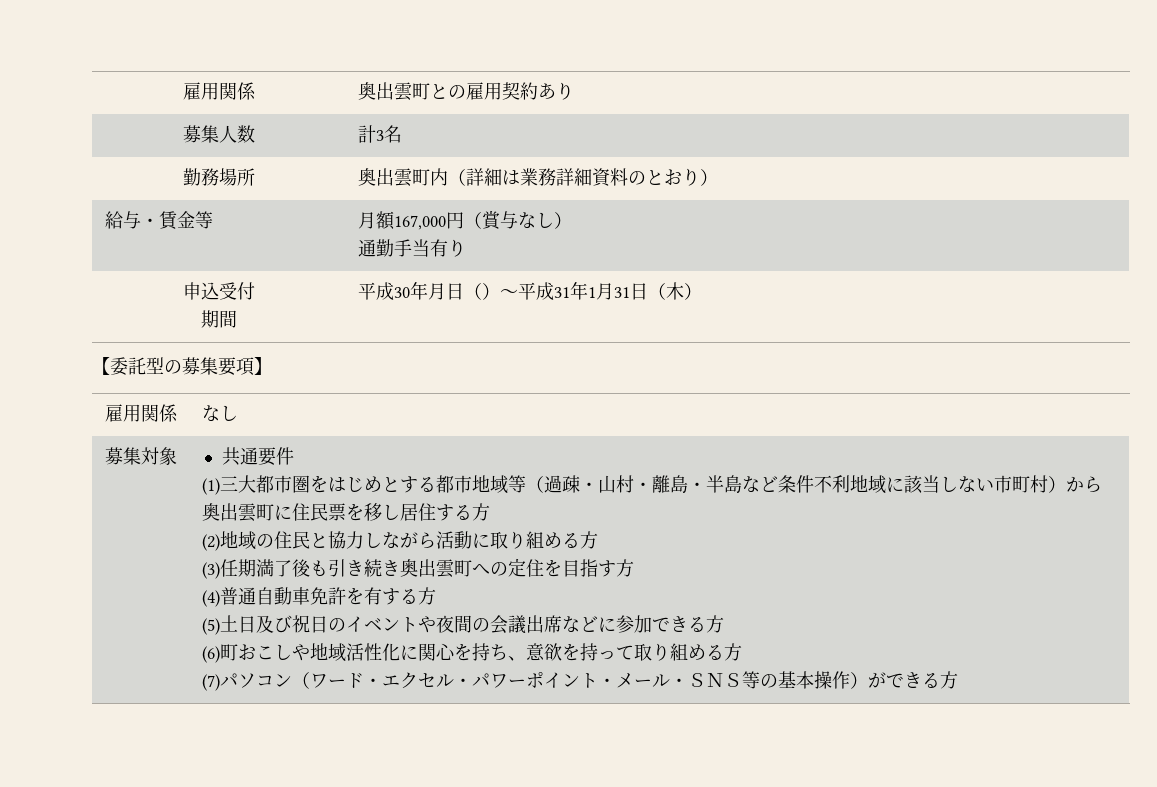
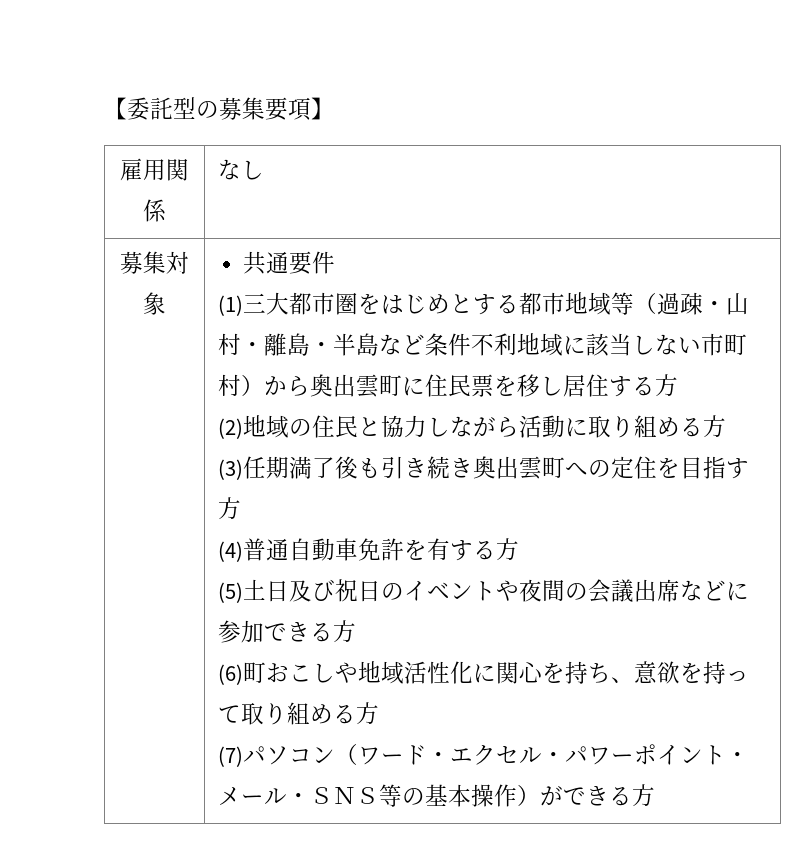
- 雇用関係 | 奥出雲町との雇用契約あり
- 募集人数 | 計3名
- 勤務場所 | 奥出雲町内（詳細は業務詳細資料のとおり）
- 給与・賃金等 | 月額167,000円（賞与なし）
- 通勤手当有り
- 申込受付
- 期間 | 平成30年月日（）～平成31年1月31日（木）

